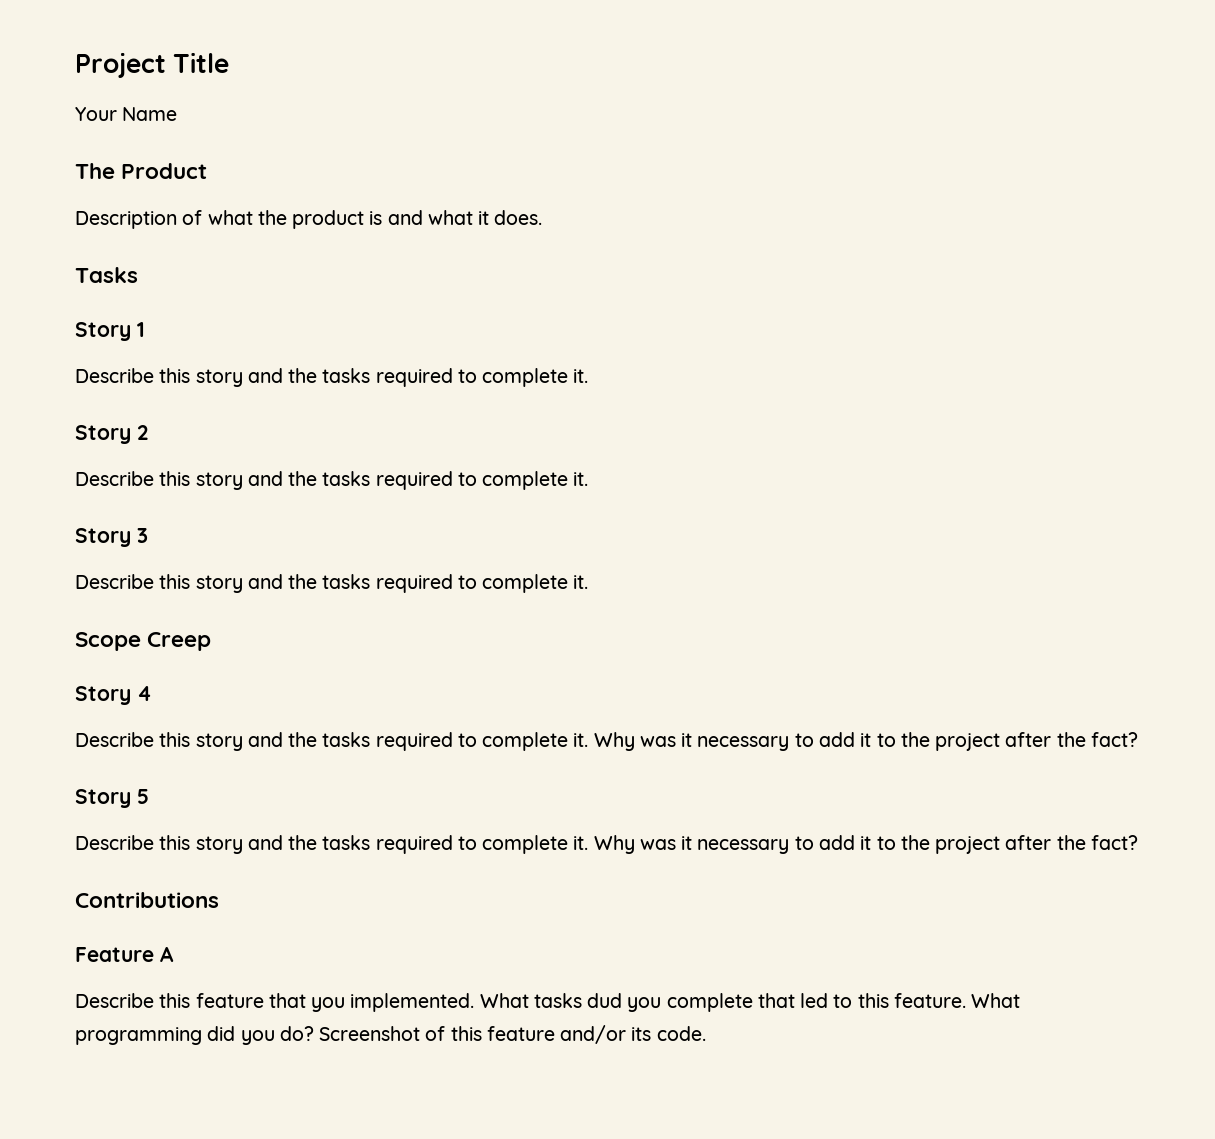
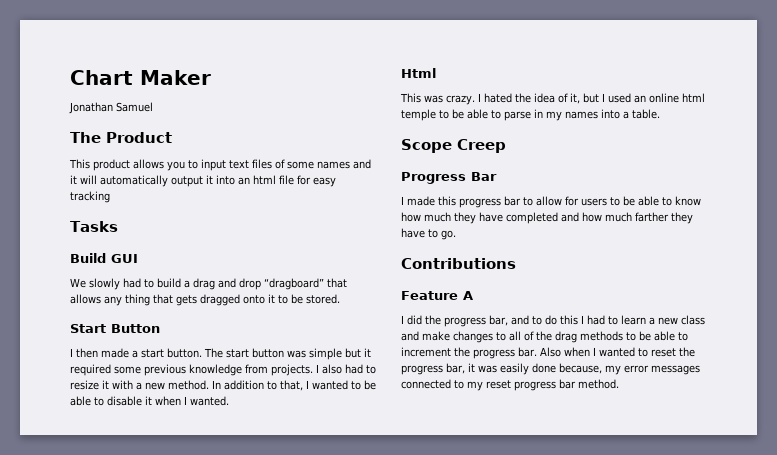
- Project Title
- Your Name
+ Chart Maker
+ Jonathan Samuel
  The Product
- Description of what the product is and what it does.
+ This product allows you to input text files of some names and it will automatically output it into an html file for easy tracking
  Tasks
- Story 1
- Describe this story and the tasks required to complete it.
- Story 2
- Describe this story and the tasks required to complete it.
- Story 3
- Describe this story and the tasks required to complete it.
+ Build GUI
+ We slowly had to build a drag and drop “dragboard” that allows any thing that gets dragged onto it to be stored.
+ Start Button
+ I then made a start button. The start button was simple but it required some previous knowledge from projects. I also had to resize it with a new method. In addition to that, I wanted to be able to disable it when I wanted.
+ Html
+ This was crazy. I hated the idea of it, but I used an online html temple to be able to parse in my names into a table.
  Scope Creep
- Story 4
- Describe this story and the tasks required to complete it. Why was it necessary to add it to the project after the fact?
- Story 5
- Describe this story and the tasks required to complete it. Why was it necessary to add it to the project after the fact?
+ Progress Bar
+ I made this progress bar to allow for users to be able to know how much they have completed and how much farther they have to go.
  Contributions
  Feature A
- Describe this feature that you implemented. What tasks dud you complete that led to this feature. What programming did you do? Screenshot of this feature and/or its code.
+ I did the progress bar, and to do this I had to learn a new class and make changes to all of the drag methods to be able to increment the progress bar. Also when I wanted to reset the progress bar, it was easily done because, my error messages connected to my reset progress bar method.

